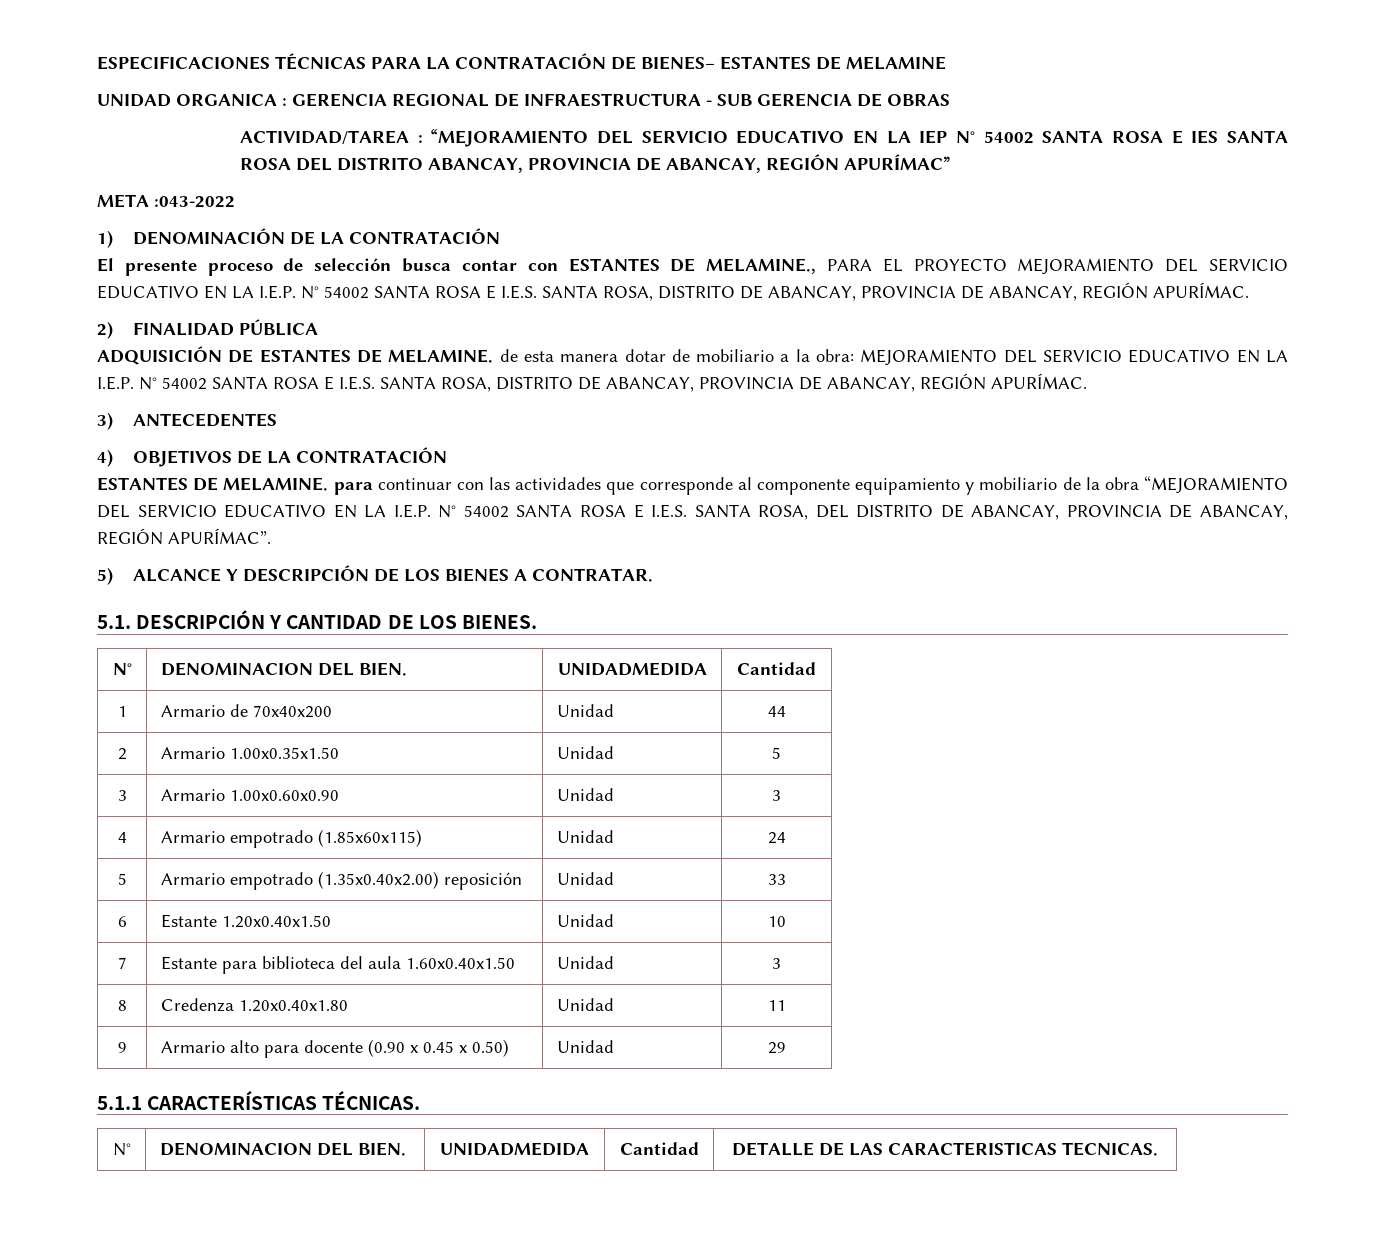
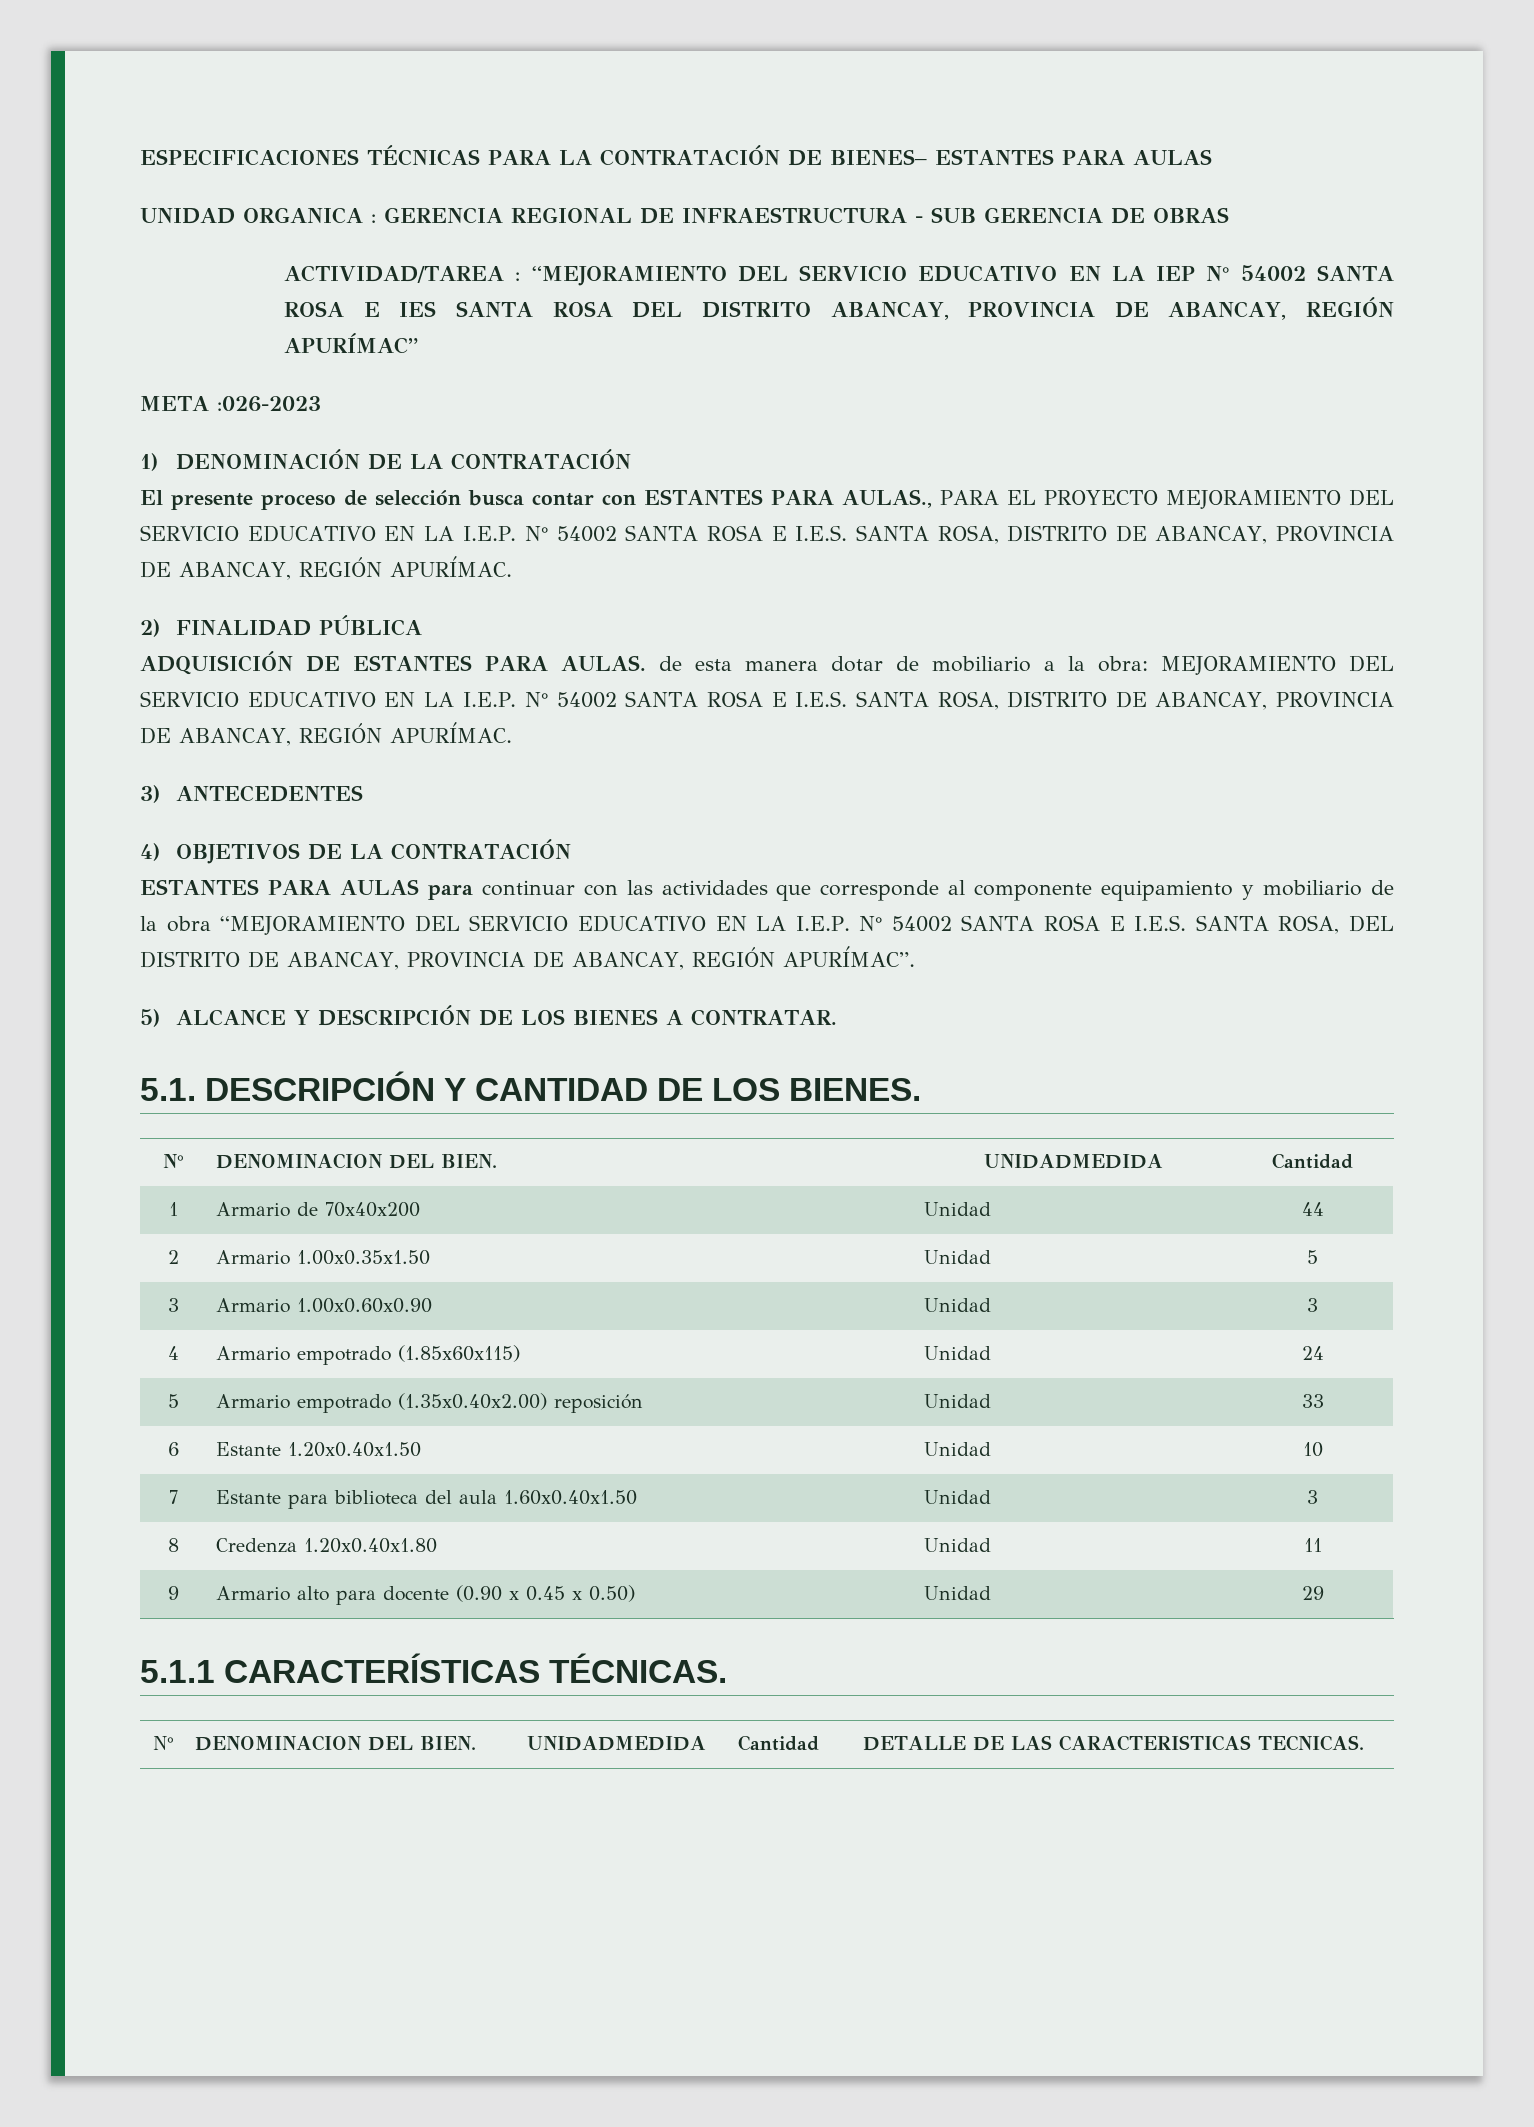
- ESPECIFICACIONES TÉCNICAS PARA LA CONTRATACIÓN DE BIENES– ESTANTES DE MELAMINE
+ ESPECIFICACIONES TÉCNICAS PARA LA CONTRATACIÓN DE BIENES– ESTANTES PARA AULAS
- META :043-2022
+ META :026-2023
- El presente proceso de selección busca contar con ESTANTES DE MELAMINE., PARA EL PROYECTO MEJORAMIENTO DEL SERVICIO EDUCATIVO EN LA I.E.P. N° 54002 SANTA ROSA E I.E.S. SANTA ROSA, DISTRITO DE ABANCAY, PROVINCIA DE ABANCAY, REGIÓN APURÍMAC.
+ El presente proceso de selección busca contar con ESTANTES PARA AULAS., PARA EL PROYECTO MEJORAMIENTO DEL SERVICIO EDUCATIVO EN LA I.E.P. N° 54002 SANTA ROSA E I.E.S. SANTA ROSA, DISTRITO DE ABANCAY, PROVINCIA DE ABANCAY, REGIÓN APURÍMAC.
- ADQUISICIÓN DE ESTANTES DE MELAMINE. de esta manera dotar de mobiliario a la obra: MEJORAMIENTO DEL SERVICIO EDUCATIVO EN LA I.E.P. N° 54002 SANTA ROSA E I.E.S. SANTA ROSA, DISTRITO DE ABANCAY, PROVINCIA DE ABANCAY, REGIÓN APURÍMAC.
+ ADQUISICIÓN DE ESTANTES PARA AULAS. de esta manera dotar de mobiliario a la obra: MEJORAMIENTO DEL SERVICIO EDUCATIVO EN LA I.E.P. N° 54002 SANTA ROSA E I.E.S. SANTA ROSA, DISTRITO DE ABANCAY, PROVINCIA DE ABANCAY, REGIÓN APURÍMAC.
- ESTANTES DE MELAMINE. para continuar con las actividades que corresponde al componente equipamiento y mobiliario de la obra “MEJORAMIENTO DEL SERVICIO EDUCATIVO EN LA I.E.P. N° 54002 SANTA ROSA E I.E.S. SANTA ROSA, DEL DISTRITO DE ABANCAY, PROVINCIA DE ABANCAY, REGIÓN APURÍMAC”.
+ ESTANTES PARA AULAS para continuar con las actividades que corresponde al componente equipamiento y mobiliario de la obra “MEJORAMIENTO DEL SERVICIO EDUCATIVO EN LA I.E.P. N° 54002 SANTA ROSA E I.E.S. SANTA ROSA, DEL DISTRITO DE ABANCAY, PROVINCIA DE ABANCAY, REGIÓN APURÍMAC”.

